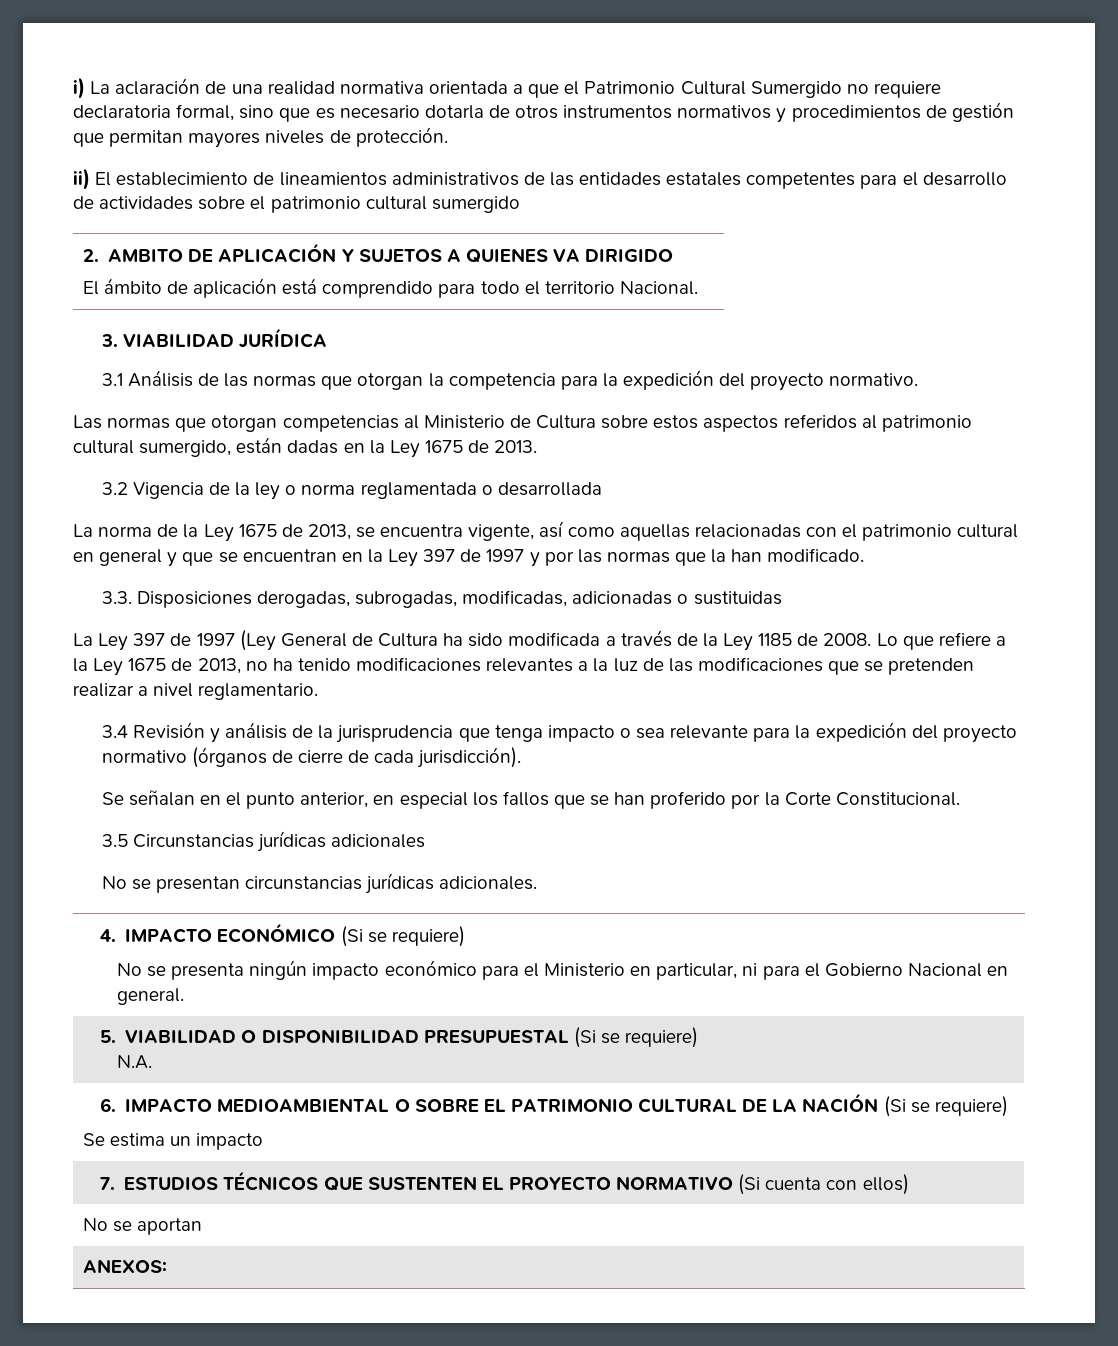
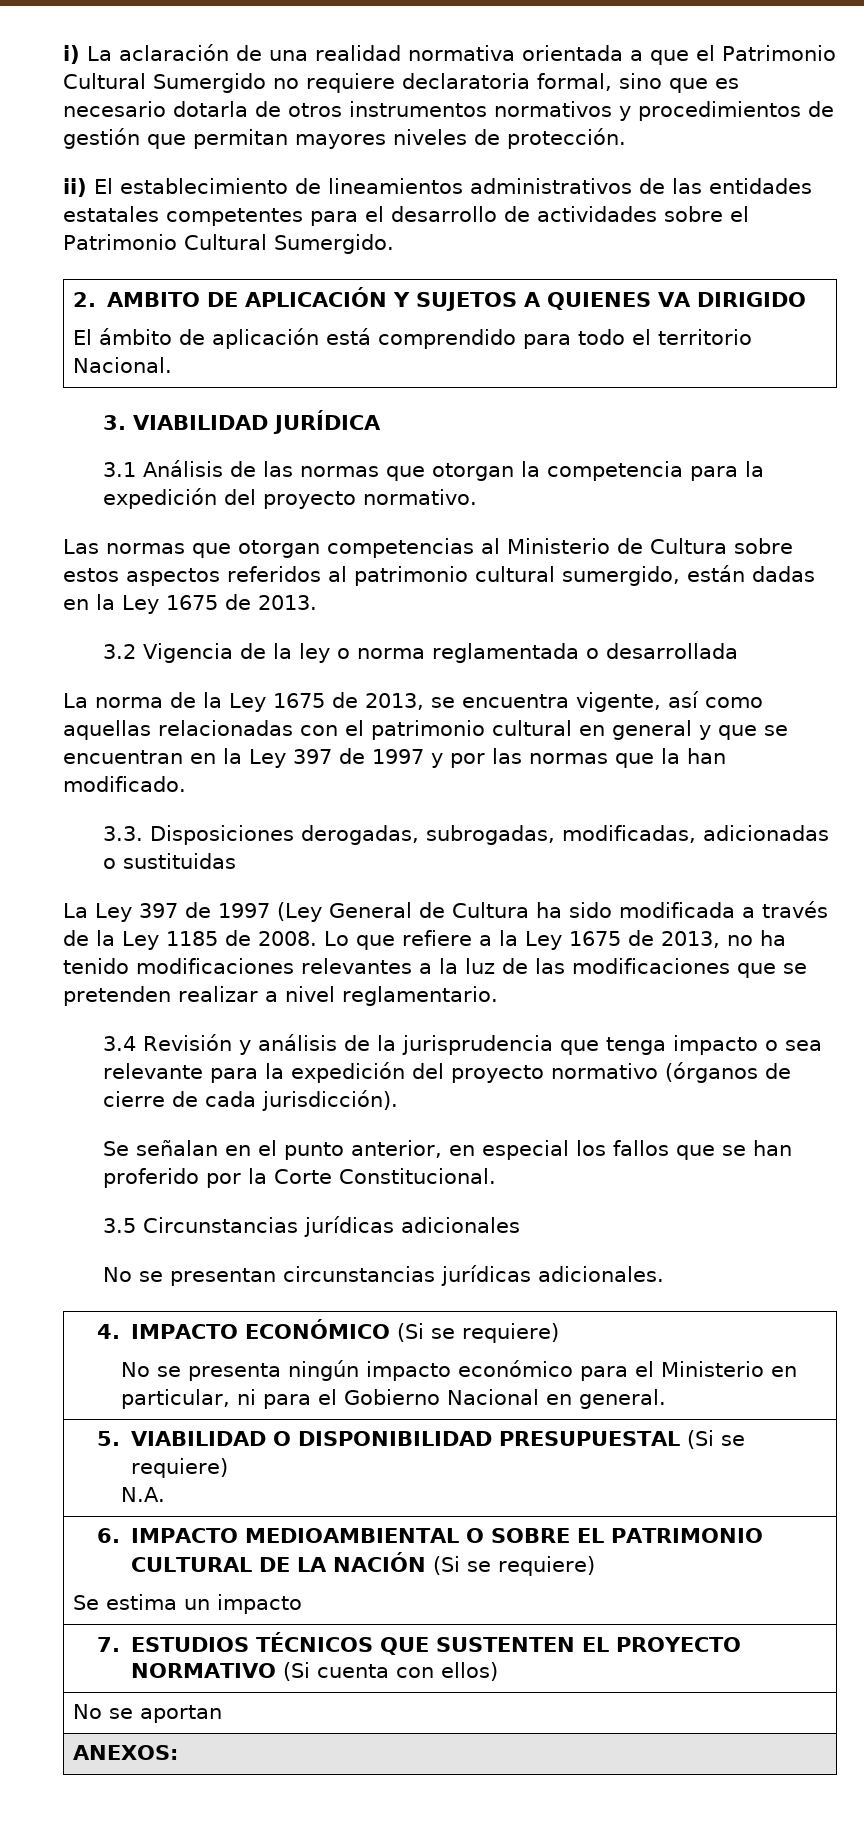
- ii) El establecimiento de lineamientos administrativos de las entidades estatales competentes para el desarrollo de actividades sobre el patrimonio cultural sumergido
+ ii) El establecimiento de lineamientos administrativos de las entidades estatales competentes para el desarrollo de actividades sobre el Patrimonio Cultural Sumergido.

